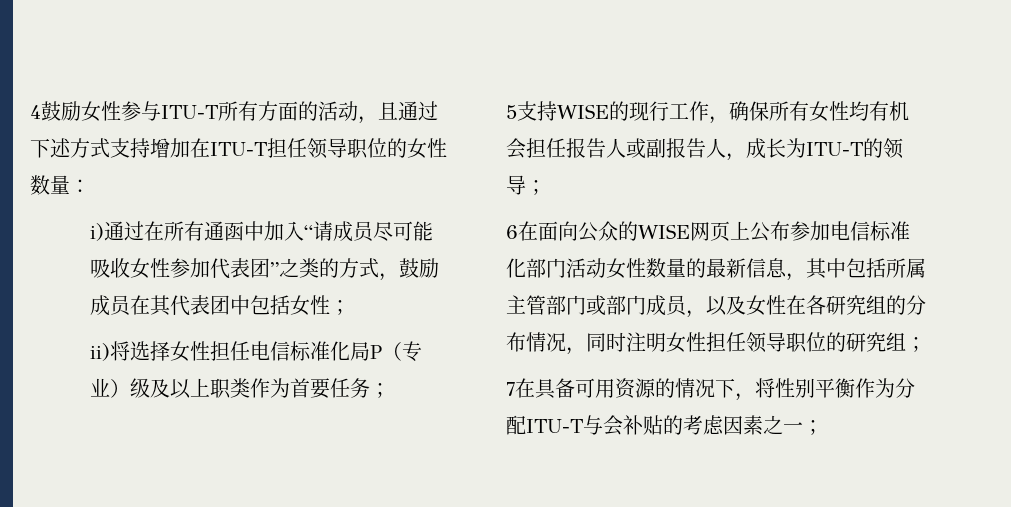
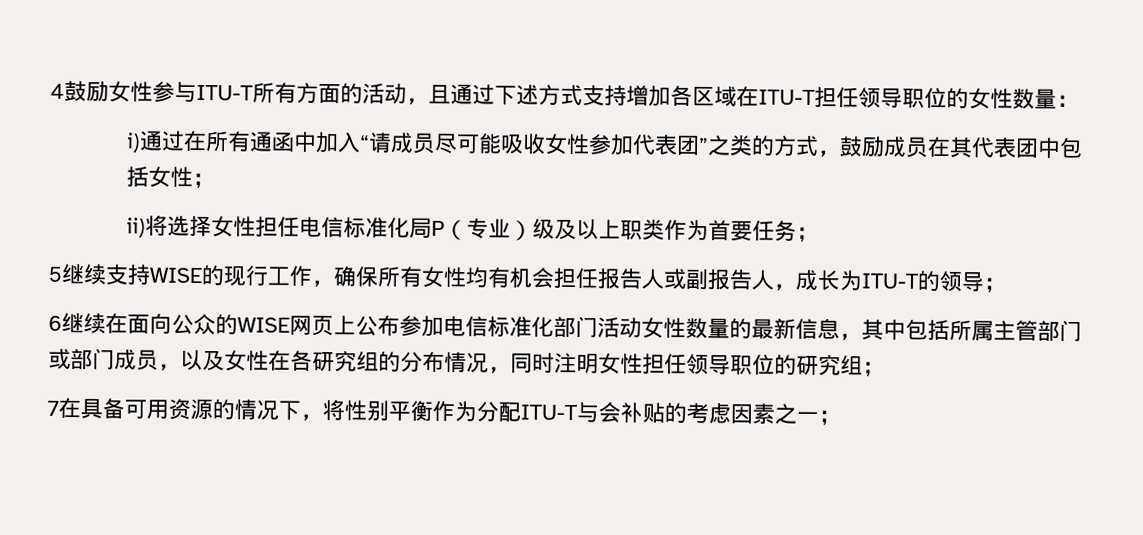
- 4鼓励女性参与ITU-T所有方面的活动，且通过下述方式支持增加在ITU-T担任领导职位的女性数量：
+ 4鼓励女性参与ITU-T所有方面的活动，且通过下述方式支持增加各区域在ITU-T担任领导职位的女性数量：
- 5支持WISE的现行工作，确保所有女性均有机会担任报告人或副报告人，成长为ITU-T的领导；
+ 5继续支持WISE的现行工作，确保所有女性均有机会担任报告人或副报告人，成长为ITU-T的领导；
- 6在面向公众的WISE网页上公布参加电信标准化部门活动女性数量的最新信息，其中包括所属主管部门或部门成员，以及女性在各研究组的分布情况，同时注明女性担任领导职位的研究组；
+ 6继续在面向公众的WISE网页上公布参加电信标准化部门活动女性数量的最新信息，其中包括所属主管部门或部门成员，以及女性在各研究组的分布情况，同时注明女性担任领导职位的研究组；

